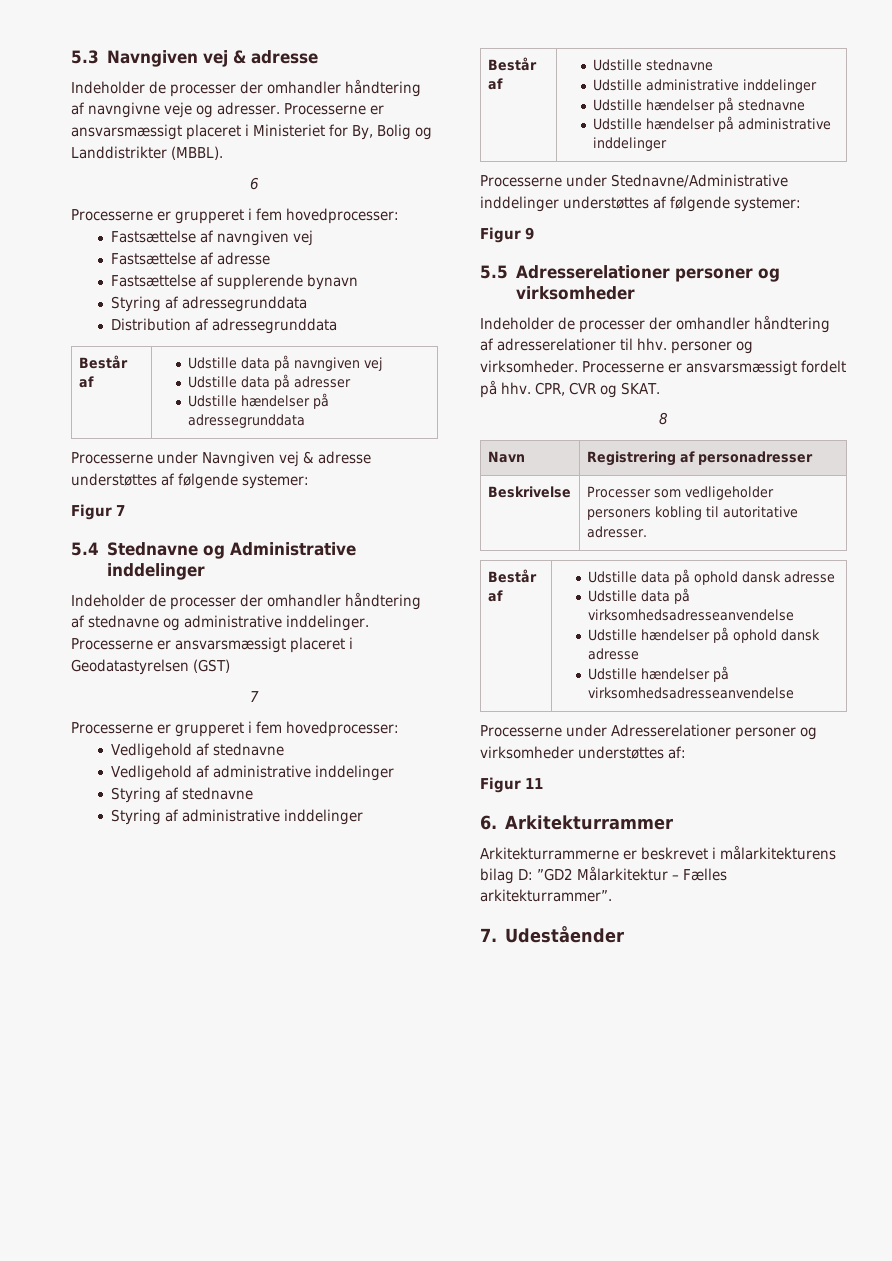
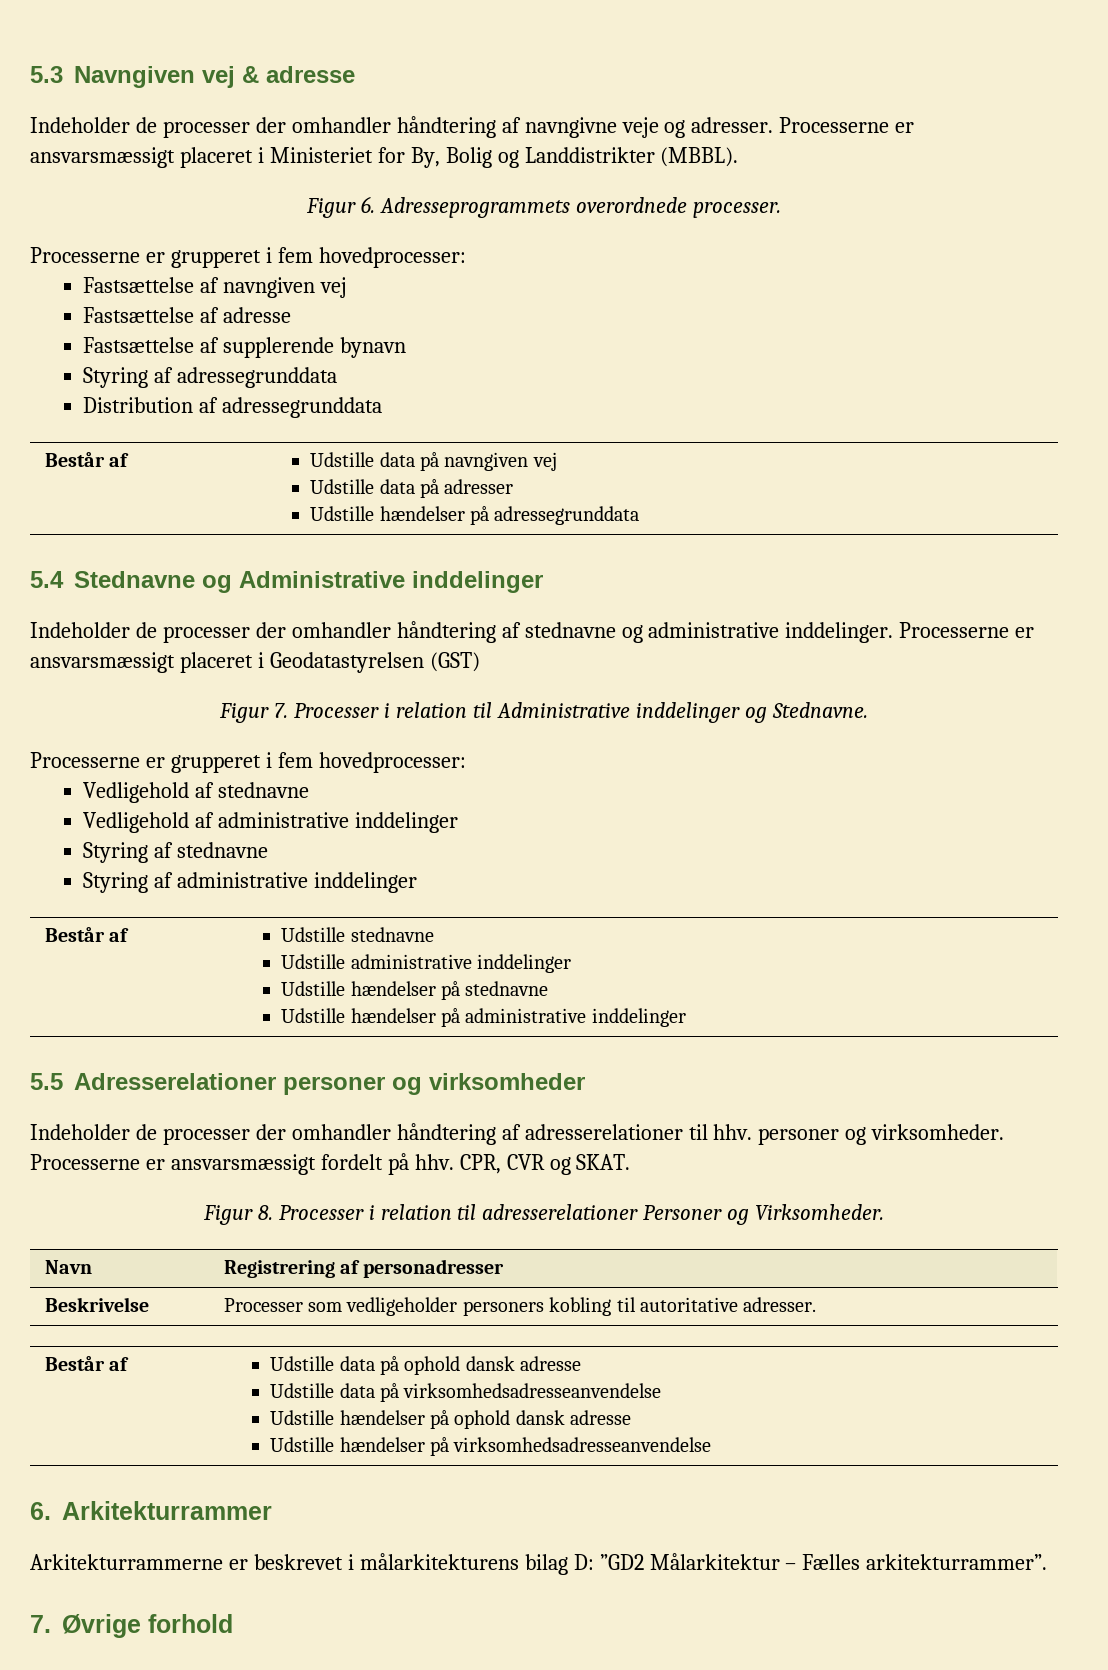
- 6
+ Figur 6. Adresseprogrammets overordnede processer.
- Processerne under Navngiven vej & adresse understøttes af følgende systemer:
- Figur 7
  Processerne er ansvarsmæssigt placeret i Geodatastyrelsen (GST)
- 7
+ Figur 7. Processer i relation til Administrative inddelinger og Stednavne.
- Processerne under Stednavne/Administrative inddelinger understøttes af følgende systemer:
- Figur 9
- 8
+ Figur 8. Processer i relation til adresserelationer Personer og Virksomheder.
- Processerne under Adresserelationer personer og virksomheder understøttes af:
- Figur 11
- 7. Udeståender
+ 7. Øvrige forhold

